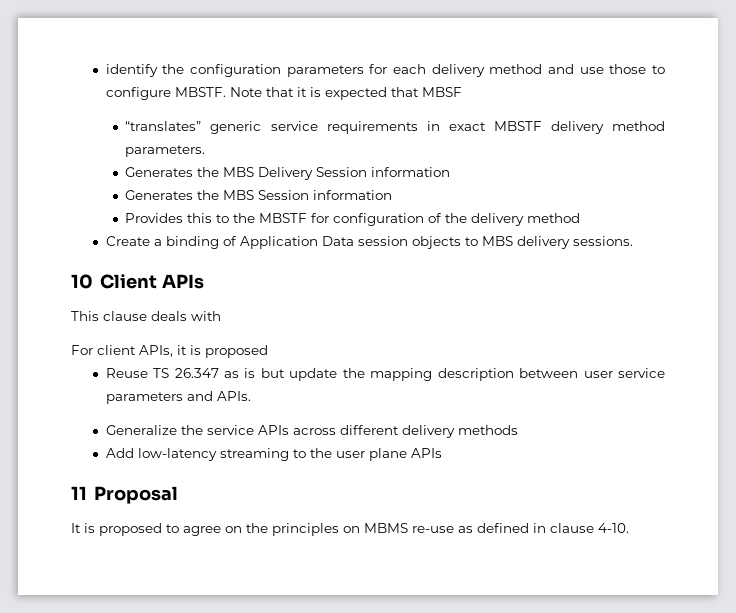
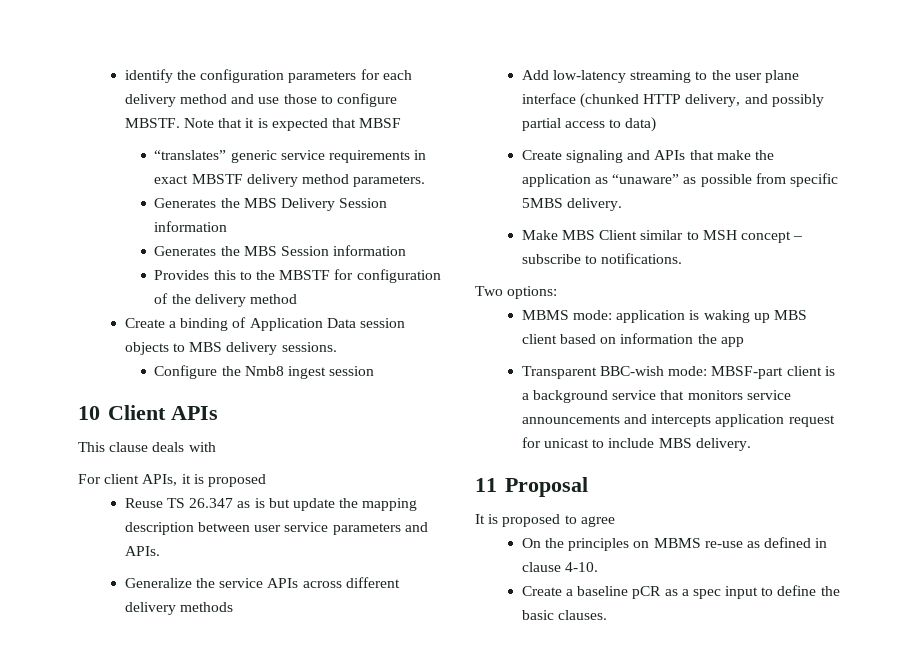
+ Configure the Nmb8 ingest session
- Add low-latency streaming to the user plane APIs
+ Add low-latency streaming to the user plane interface (chunked HTTP delivery, and possibly partial access to data)
+ Create signaling and APIs that make the application as “unaware” as possible from specific 5MBS delivery.
+ Make MBS Client similar to MSH concept – subscribe to notifications.
+ Two options:
+ MBMS mode: application is waking up MBS client based on information the app
+ Transparent BBC-wish mode: MBSF-part client is a background service that monitors service announcements and intercepts application request for unicast to include MBS delivery.
- It is proposed to agree on the principles on MBMS re-use as defined in clause 4-10.
+ It is proposed to agree
+ On the principles on MBMS re-use as defined in clause 4-10.
+ Create a baseline pCR as a spec input to define the basic clauses.

